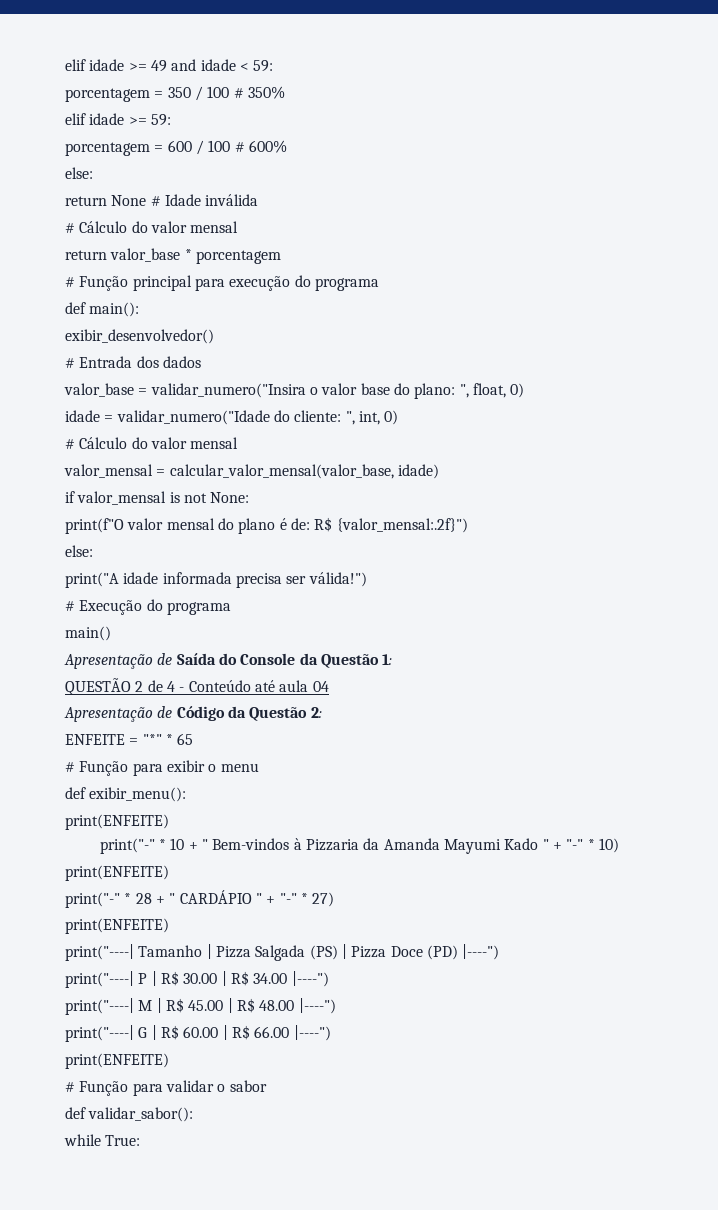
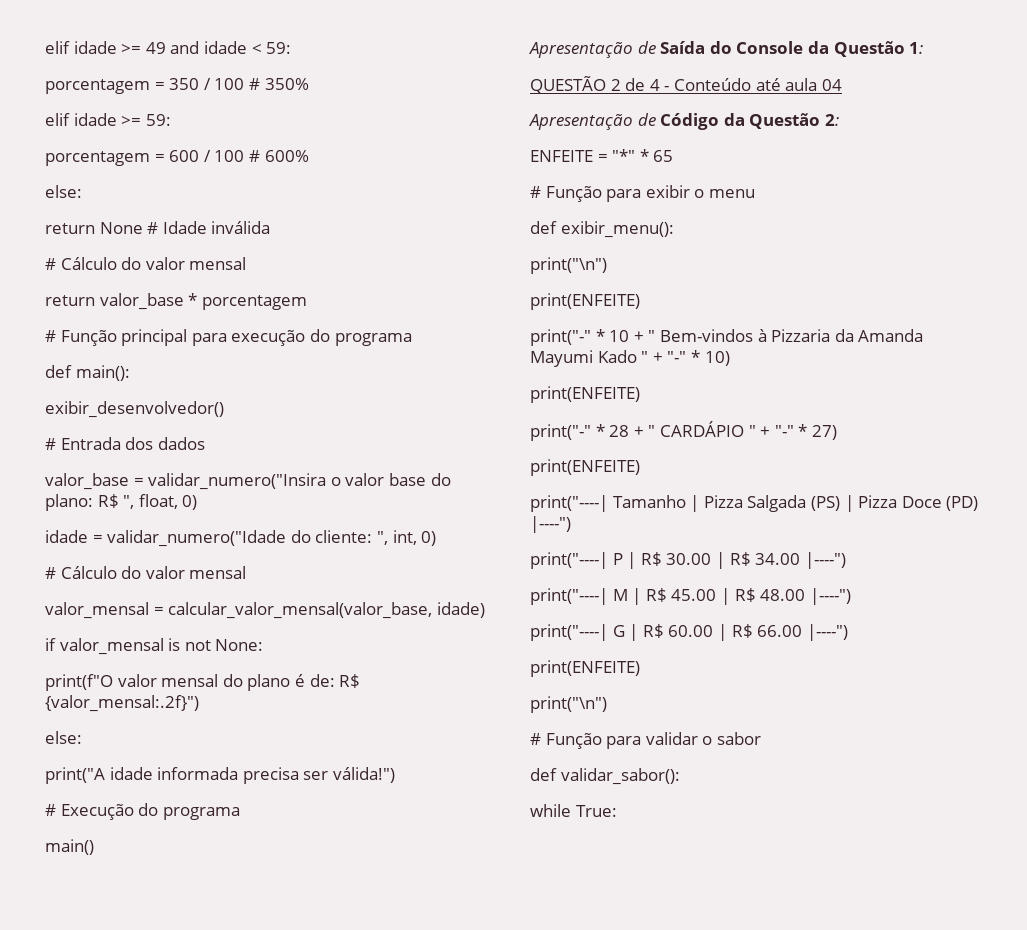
- valor_base = validar_numero("Insira o valor base do plano: ", float, 0)
+ valor_base = validar_numero("Insira o valor base do plano: R$ ", float, 0)
  def exibir_menu():
+ print("\n")
  print("----| G | R$ 60.00 | R$ 66.00 |----")
  print(ENFEITE)
+ print("\n")

